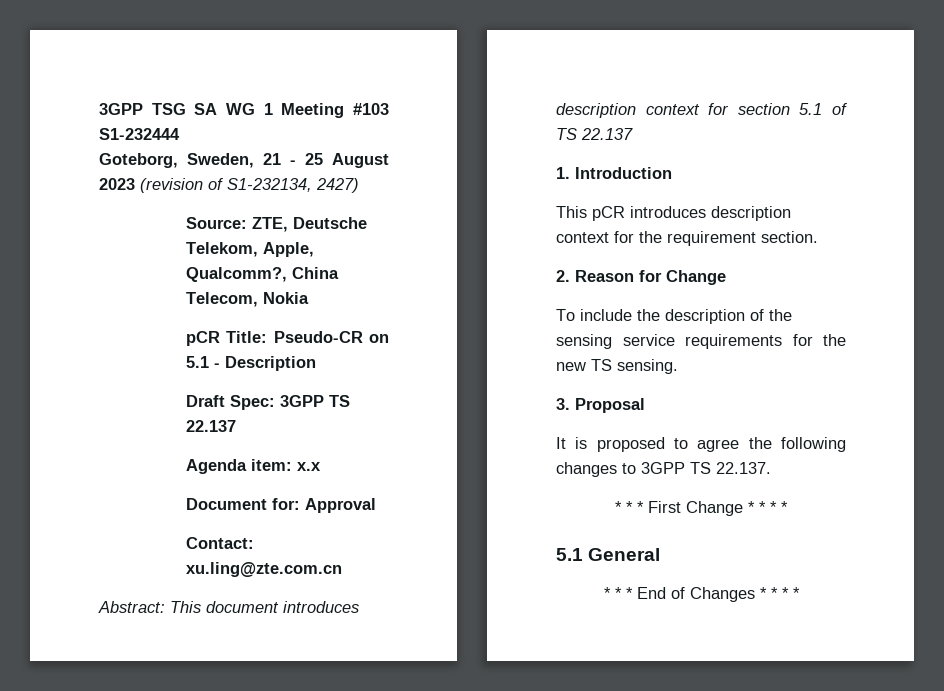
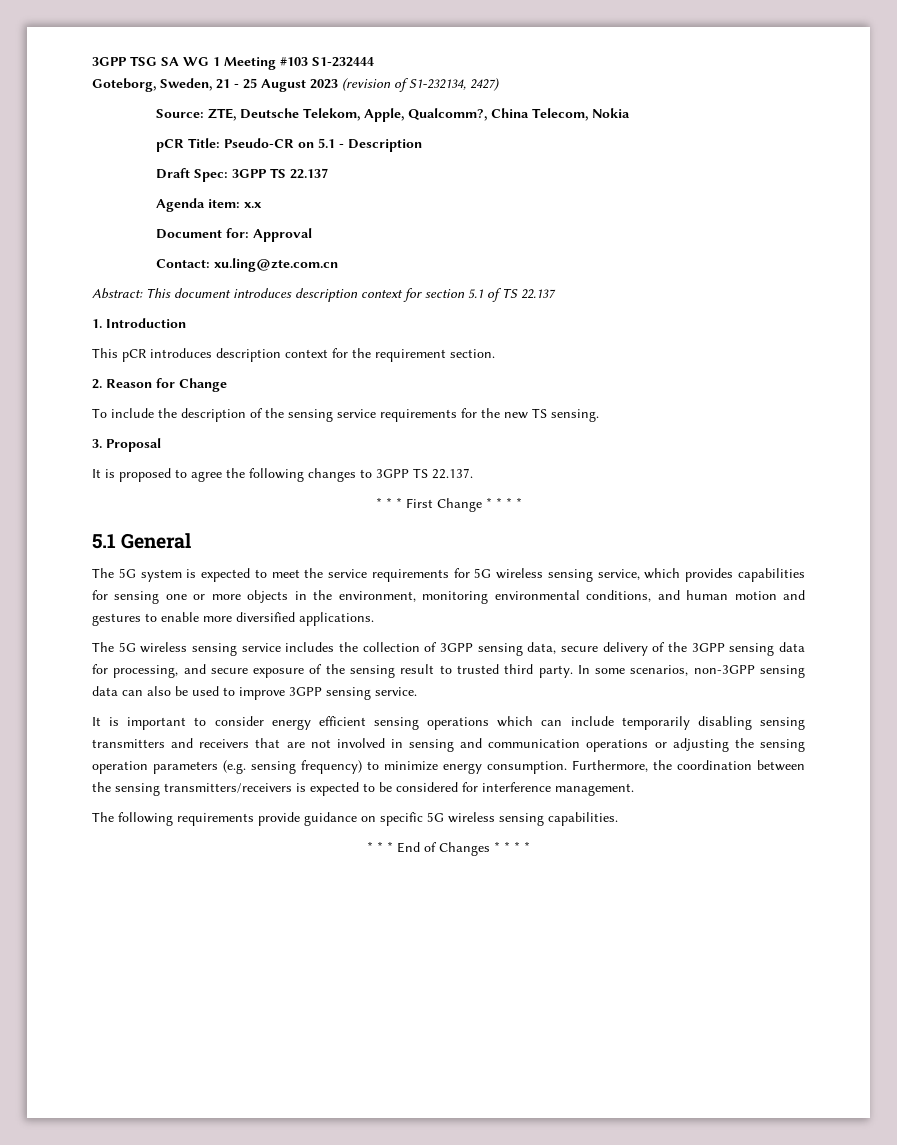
+ The 5G system is expected to meet the service requirements for 5G wireless sensing service, which provides capabilities for sensing one or more objects in the environment, monitoring environmental conditions, and human motion and gestures to enable more diversified applications.
+ The 5G wireless sensing service includes the collection of 3GPP sensing data, secure delivery of the 3GPP sensing data for processing, and secure exposure of the sensing result to trusted third party. In some scenarios, non-3GPP sensing data can also be used to improve 3GPP sensing service.
+ It is important to consider energy efficient sensing operations which can include temporarily disabling sensing transmitters and receivers that are not involved in sensing and communication operations or adjusting the sensing operation parameters (e.g. sensing frequency) to minimize energy consumption. Furthermore, the coordination between the sensing transmitters/receivers is expected to be considered for interference management.
+ The following requirements provide guidance on specific 5G wireless sensing capabilities.

